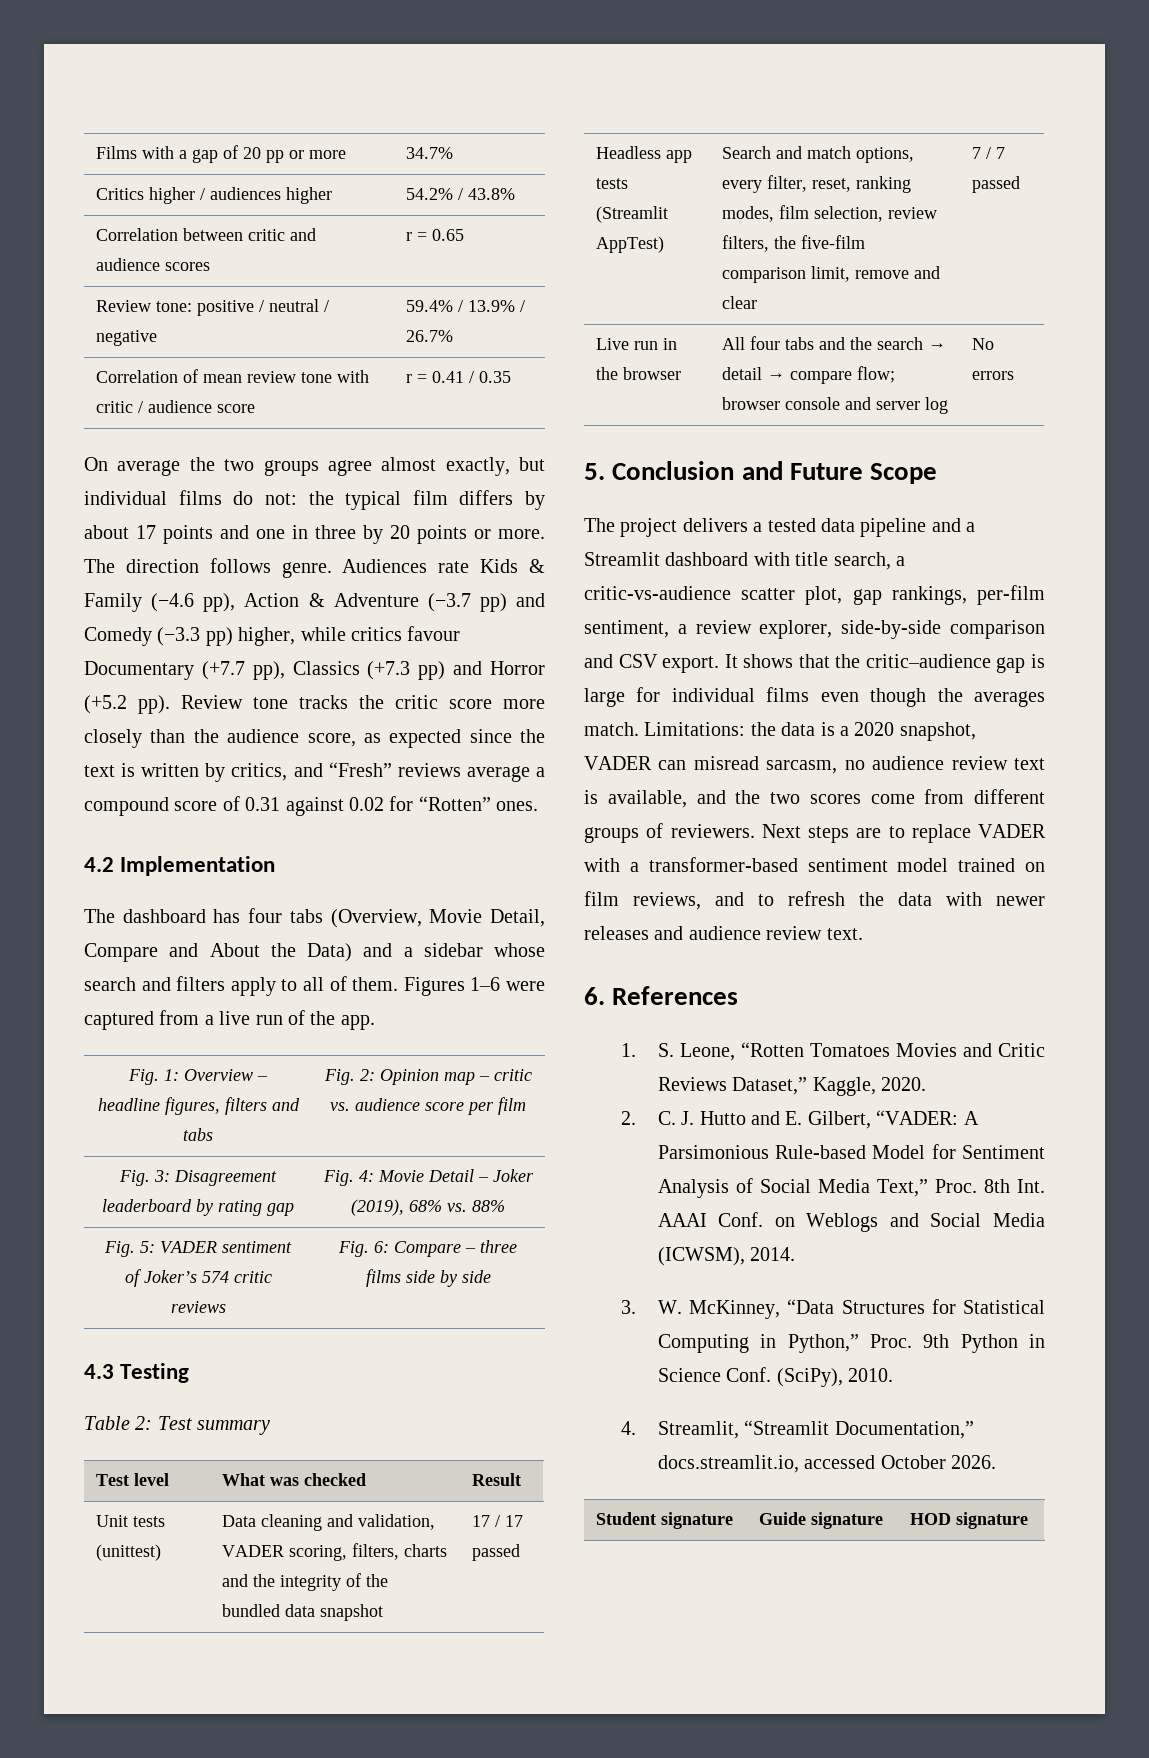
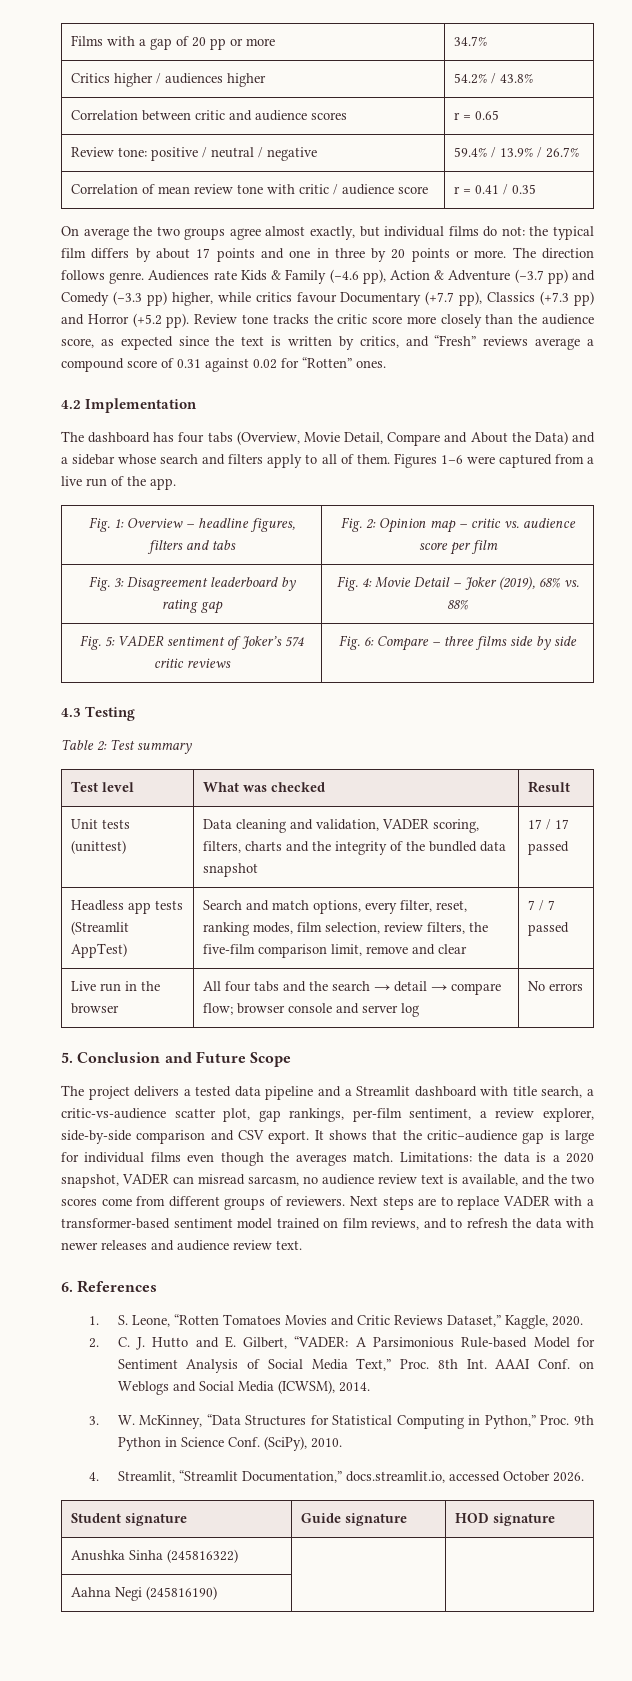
+ Anushka Sinha (245816322) | |
+ Aahna Negi (245816190) | |

